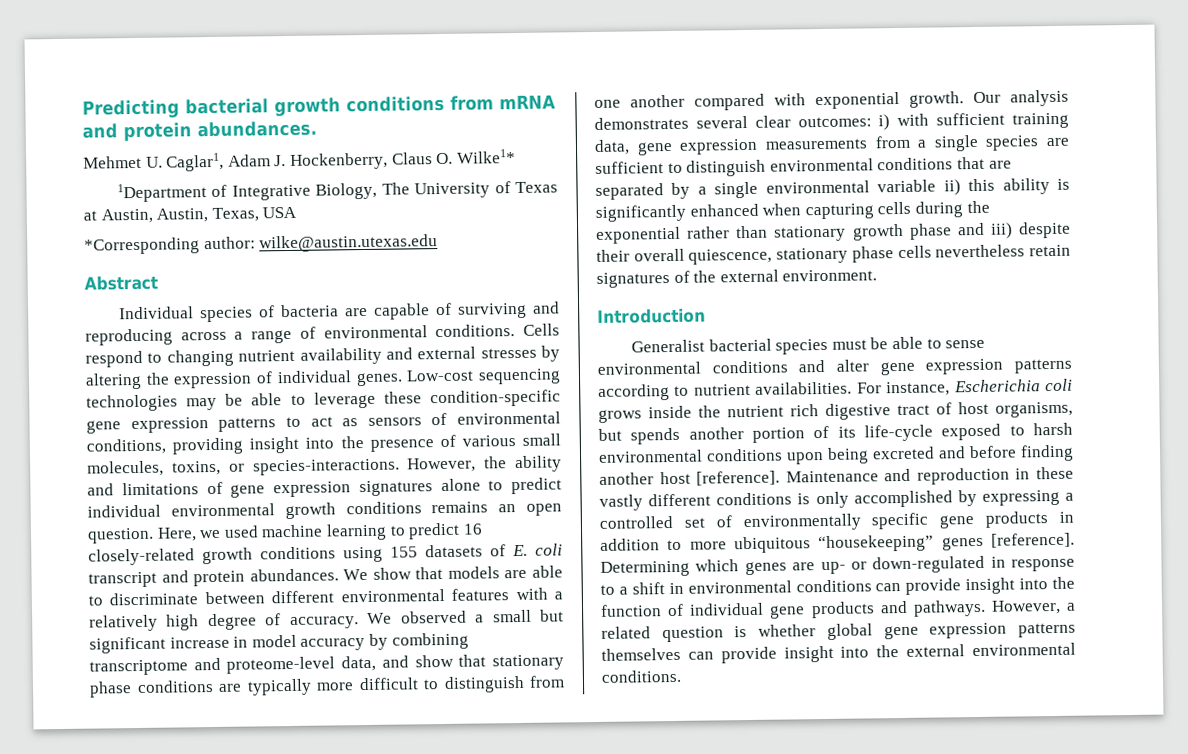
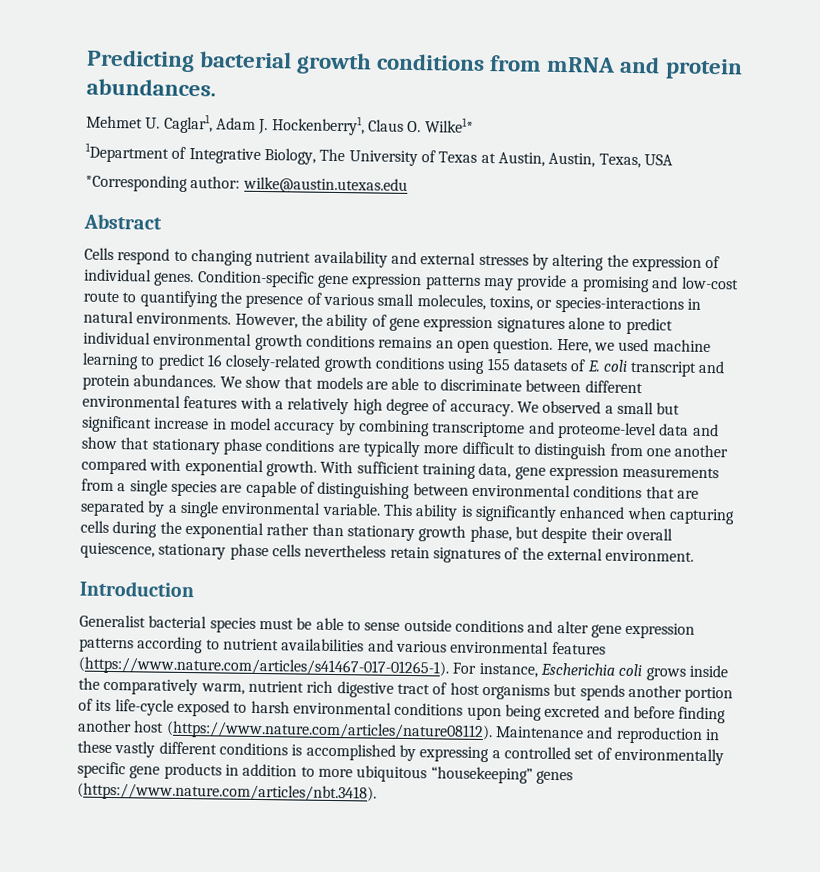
- Mehmet U. Caglar1, Adam J. Hockenberry, Claus O. Wilke1*
+ Mehmet U. Caglar1, Adam J. Hockenberry1, Claus O. Wilke1*
- Individual species of bacteria are capable of surviving and reproducing across a range of environmental conditions.
- Low-cost sequencing technologies may be able to leverage these condition-specific gene expression patterns to act as sensors of environmental conditions, providing insight into the presence of various small molecules, toxins, or species-interactions.
+ Condition-specific gene expression patterns may provide a promising and low-cost route to quantifying the presence of various small molecules, toxins, or species-interactions in natural environments.
- However, the ability and limitations of gene expression signatures alone to predict individual environmental growth conditions remains an open question.
+ However, the ability of gene expression signatures alone to predict individual environmental growth conditions remains an open question.
- We observed a small but significant increase in model accuracy by combining transcriptome and proteome-level data, and show that stationary phase conditions are typically more difficult to distinguish from one another compared with exponential growth.
+ We observed a small but significant increase in model accuracy by combining transcriptome and proteome-level data and show that stationary phase conditions are typically more difficult to distinguish from one another compared with exponential growth.
- Our analysis demonstrates several clear outcomes: i) with sufficient training data, gene expression measurements from a single species are sufficient to distinguish environmental conditions that are separated by a single environmental variable ii) this ability is significantly enhanced when capturing cells during the exponential rather than stationary growth phase and iii) despite their overall quiescence, stationary phase cells nevertheless retain signatures of the external environment.
+ With sufficient training data, gene expression measurements from a single species are capable of distinguishing between environmental conditions that are separated by a single environmental variable. This ability is significantly enhanced when capturing cells during the exponential rather than stationary growth phase, but despite their overall quiescence, stationary phase cells nevertheless retain signatures of the external environment.
- Generalist bacterial species must be able to sense environmental conditions and alter gene expression patterns according to nutrient availabilities. For instance, Escherichia coli grows inside the nutrient rich digestive tract of host organisms, but spends another portion of its life-cycle exposed to harsh environmental conditions upon being excreted and before finding another host [reference]. Maintenance and reproduction in these vastly different conditions is only accomplished by expressing a controlled set of environmentally specific gene products in addition to more ubiquitous “housekeeping” genes [reference]. Determining which genes are up- or down-regulated in response to a shift in environmental conditions can provide insight into the function of individual gene products and pathways. However, a related question is whether global gene expression patterns themselves can provide insight into the external environmental conditions.
+ Generalist bacterial species must be able to sense outside conditions and alter gene expression patterns according to nutrient availabilities and various environmental features (https://www.nature.com/articles/s41467-017-01265-1). For instance, Escherichia coli grows inside the comparatively warm, nutrient rich digestive tract of host organisms but spends another portion of its life-cycle exposed to harsh environmental conditions upon being excreted and before finding another host (https://www.nature.com/articles/nature08112). Maintenance and reproduction in these vastly different conditions is accomplished by expressing a controlled set of environmentally specific gene products in addition to more ubiquitous “housekeeping” genes (https://www.nature.com/articles/nbt.3418).

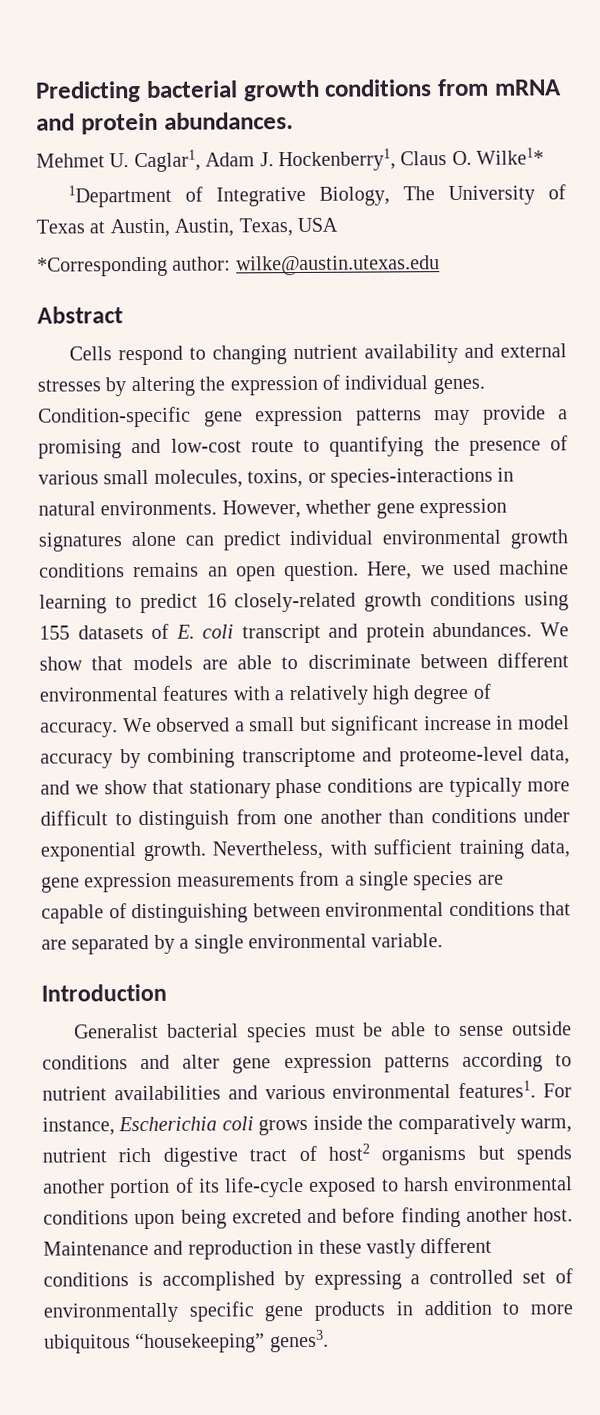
- However, the ability of gene expression signatures alone to predict individual environmental growth conditions remains an open question.
+ However, whether gene expression signatures alone can predict individual environmental growth conditions remains an open question.
- We observed a small but significant increase in model accuracy by combining transcriptome and proteome-level data and show that stationary phase conditions are typically more difficult to distinguish from one another compared with exponential growth. With sufficient training data, gene expression measurements from a single species are capable of distinguishing between environmental conditions that are separated by a single environmental variable. This ability is significantly enhanced when capturing cells during the exponential rather than stationary growth phase, but despite their overall quiescence, stationary phase cells nevertheless retain signatures of the external environment.
+ We observed a small but significant increase in model accuracy by combining transcriptome and proteome-level data, and we show that stationary phase conditions are typically more difficult to distinguish from one another than conditions under exponential growth. Nevertheless, with sufficient training data, gene expression measurements from a single species are capable of distinguishing between environmental conditions that are separated by a single environmental variable.
- Generalist bacterial species must be able to sense outside conditions and alter gene expression patterns according to nutrient availabilities and various environmental features (https://www.nature.com/articles/s41467-017-01265-1). For instance, Escherichia coli grows inside the comparatively warm, nutrient rich digestive tract of host organisms but spends another portion of its life-cycle exposed to harsh environmental conditions upon being excreted and before finding another host (https://www.nature.com/articles/nature08112). Maintenance and reproduction in these vastly different conditions is accomplished by expressing a controlled set of environmentally specific gene products in addition to more ubiquitous “housekeeping” genes (https://www.nature.com/articles/nbt.3418).
+ Generalist bacterial species must be able to sense outside conditions and alter gene expression patterns according to nutrient availabilities and various environmental features1. For instance, Escherichia coli grows inside the comparatively warm, nutrient rich digestive tract of host2 organisms but spends another portion of its life-cycle exposed to harsh environmental conditions upon being excreted and before finding another host. Maintenance and reproduction in these vastly different conditions is accomplished by expressing a controlled set of environmentally specific gene products in addition to more ubiquitous “housekeeping” genes3.

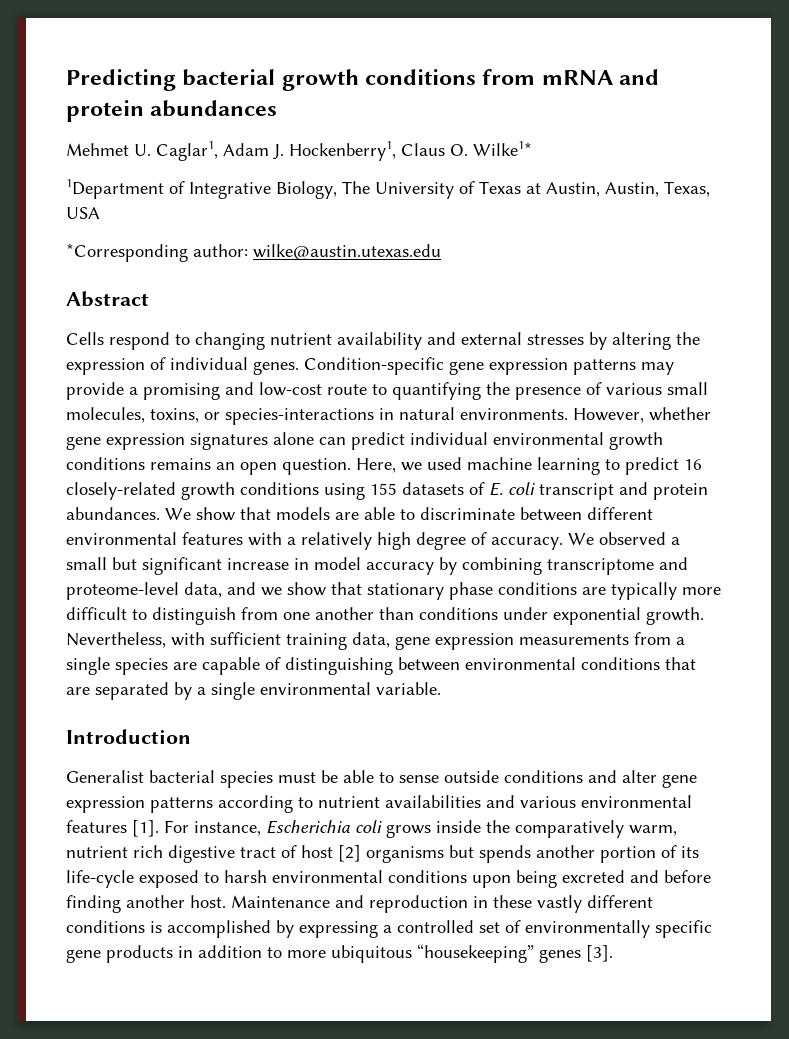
- Predicting bacterial growth conditions from mRNA and protein abundances.
+ Predicting bacterial growth conditions from mRNA and protein abundances
- Generalist bacterial species must be able to sense outside conditions and alter gene expression patterns according to nutrient availabilities and various environmental features1.
+ Generalist bacterial species must be able to sense outside conditions and alter gene expression patterns according to nutrient availabilities and various environmental features [1].
- For instance, Escherichia coli grows inside the comparatively warm, nutrient rich digestive tract of host2 organisms but spends another portion of its life-cycle exposed to harsh environmental conditions upon being excreted and before finding another host.
+ For instance, Escherichia coli grows inside the comparatively warm, nutrient rich digestive tract of host [2] organisms but spends another portion of its life-cycle exposed to harsh environmental conditions upon being excreted and before finding another host.
- Maintenance and reproduction in these vastly different conditions is accomplished by expressing a controlled set of environmentally specific gene products in addition to more ubiquitous “housekeeping” genes3.
+ Maintenance and reproduction in these vastly different conditions is accomplished by expressing a controlled set of environmentally specific gene products in addition to more ubiquitous “housekeeping” genes [3].

